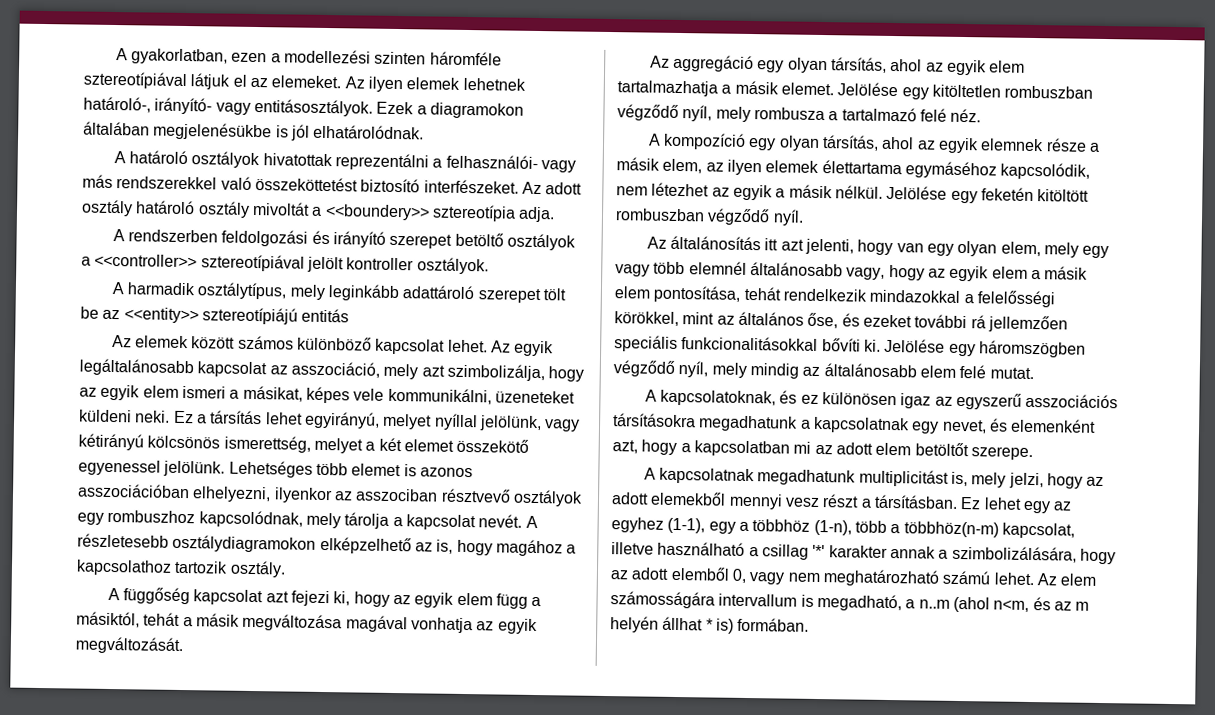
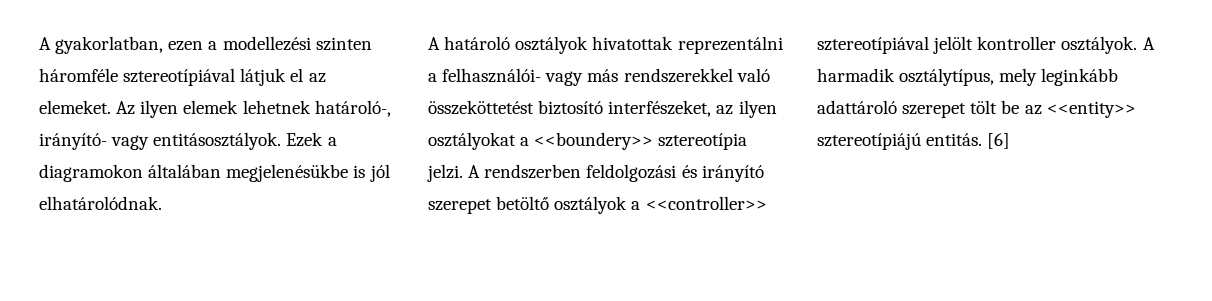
- A határoló osztályok hivatottak reprezentálni a felhasználói- vagy más rendszerekkel való összeköttetést biztosító interfészeket. Az adott osztály határoló osztály mivoltát a <<boundery>> sztereotípia adja.
- A rendszerben feldolgozási és irányító szerepet betöltő osztályok a <<controller>> sztereotípiával jelölt kontroller osztályok.
- A harmadik osztálytípus, mely leginkább adattároló szerepet tölt be az <<entity>> sztereotípiájú entitás
- Az elemek között számos különböző kapcsolat lehet. Az egyik legáltalánosabb kapcsolat az asszociáció, mely azt szimbolizálja, hogy az egyik elem ismeri a másikat, képes vele kommunikálni, üzeneteket küldeni neki. Ez a társítás lehet egyirányú, melyet nyíllal jelölünk, vagy kétirányú kölcsönös ismerettség, melyet a két elemet összekötő egyenessel jelölünk. Lehetséges több elemet is azonos asszociációban elhelyezni, ilyenkor az asszociban résztvevő osztályok egy rombuszhoz kapcsolódnak, mely tárolja a kapcsolat nevét. A részletesebb osztálydiagramokon elképzelhető az is, hogy magához a kapcsolathoz tartozik osztály.
- A függőség kapcsolat azt fejezi ki, hogy az egyik elem függ a másiktól, tehát a másik megváltozása magával vonhatja az egyik megváltozását.
- Az aggregáció egy olyan társítás, ahol az egyik elem tartalmazhatja a másik elemet. Jelölése egy kitöltetlen rombuszban végződő nyíl, mely rombusza a tartalmazó felé néz.
- A kompozíció egy olyan társítás, ahol az egyik elemnek része a másik elem, az ilyen elemek élettartama egymáséhoz kapcsolódik, nem létezhet az egyik a másik nélkül. Jelölése egy feketén kitöltött rombuszban végződő nyíl.
- Az általánosítás itt azt jelenti, hogy van egy olyan elem, mely egy vagy több elemnél általánosabb vagy, hogy az egyik elem a másik elem pontosítása, tehát rendelkezik mindazokkal a felelősségi körökkel, mint az általános őse, és ezeket további rá jellemzően speciális funkcionalitásokkal bővíti ki. Jelölése egy háromszögben végződő nyíl, mely mindig az általánosabb elem felé mutat.
- A kapcsolatoknak, és ez különösen igaz az egyszerű asszociációs társításokra megadhatunk a kapcsolatnak egy nevet, és elemenként azt, hogy a kapcsolatban mi az adott elem betöltőt szerepe.
- A kapcsolatnak megadhatunk multiplicitást is, mely jelzi, hogy az adott elemekből mennyi vesz részt a társításban. Ez lehet egy az egyhez (1-1), egy a többhöz (1-n), több a többhöz(n-m) kapcsolat, illetve használható a csillag '*' karakter annak a szimbolizálására, hogy az adott elemből 0, vagy nem meghatározható számú lehet. Az elem számosságára intervallum is megadható, a n..m (ahol n<m, és az m helyén állhat * is) formában.
+ A határoló osztályok hivatottak reprezentálni a felhasználói- vagy más rendszerekkel való összeköttetést biztosító interfészeket, az ilyen osztályokat a <<boundery>> sztereotípia jelzi. A rendszerben feldolgozási és irányító szerepet betöltő osztályok a <<controller>> sztereotípiával jelölt kontroller osztályok. A harmadik osztálytípus, mely leginkább adattároló szerepet tölt be az <<entity>> sztereotípiájú entitás. [6]

